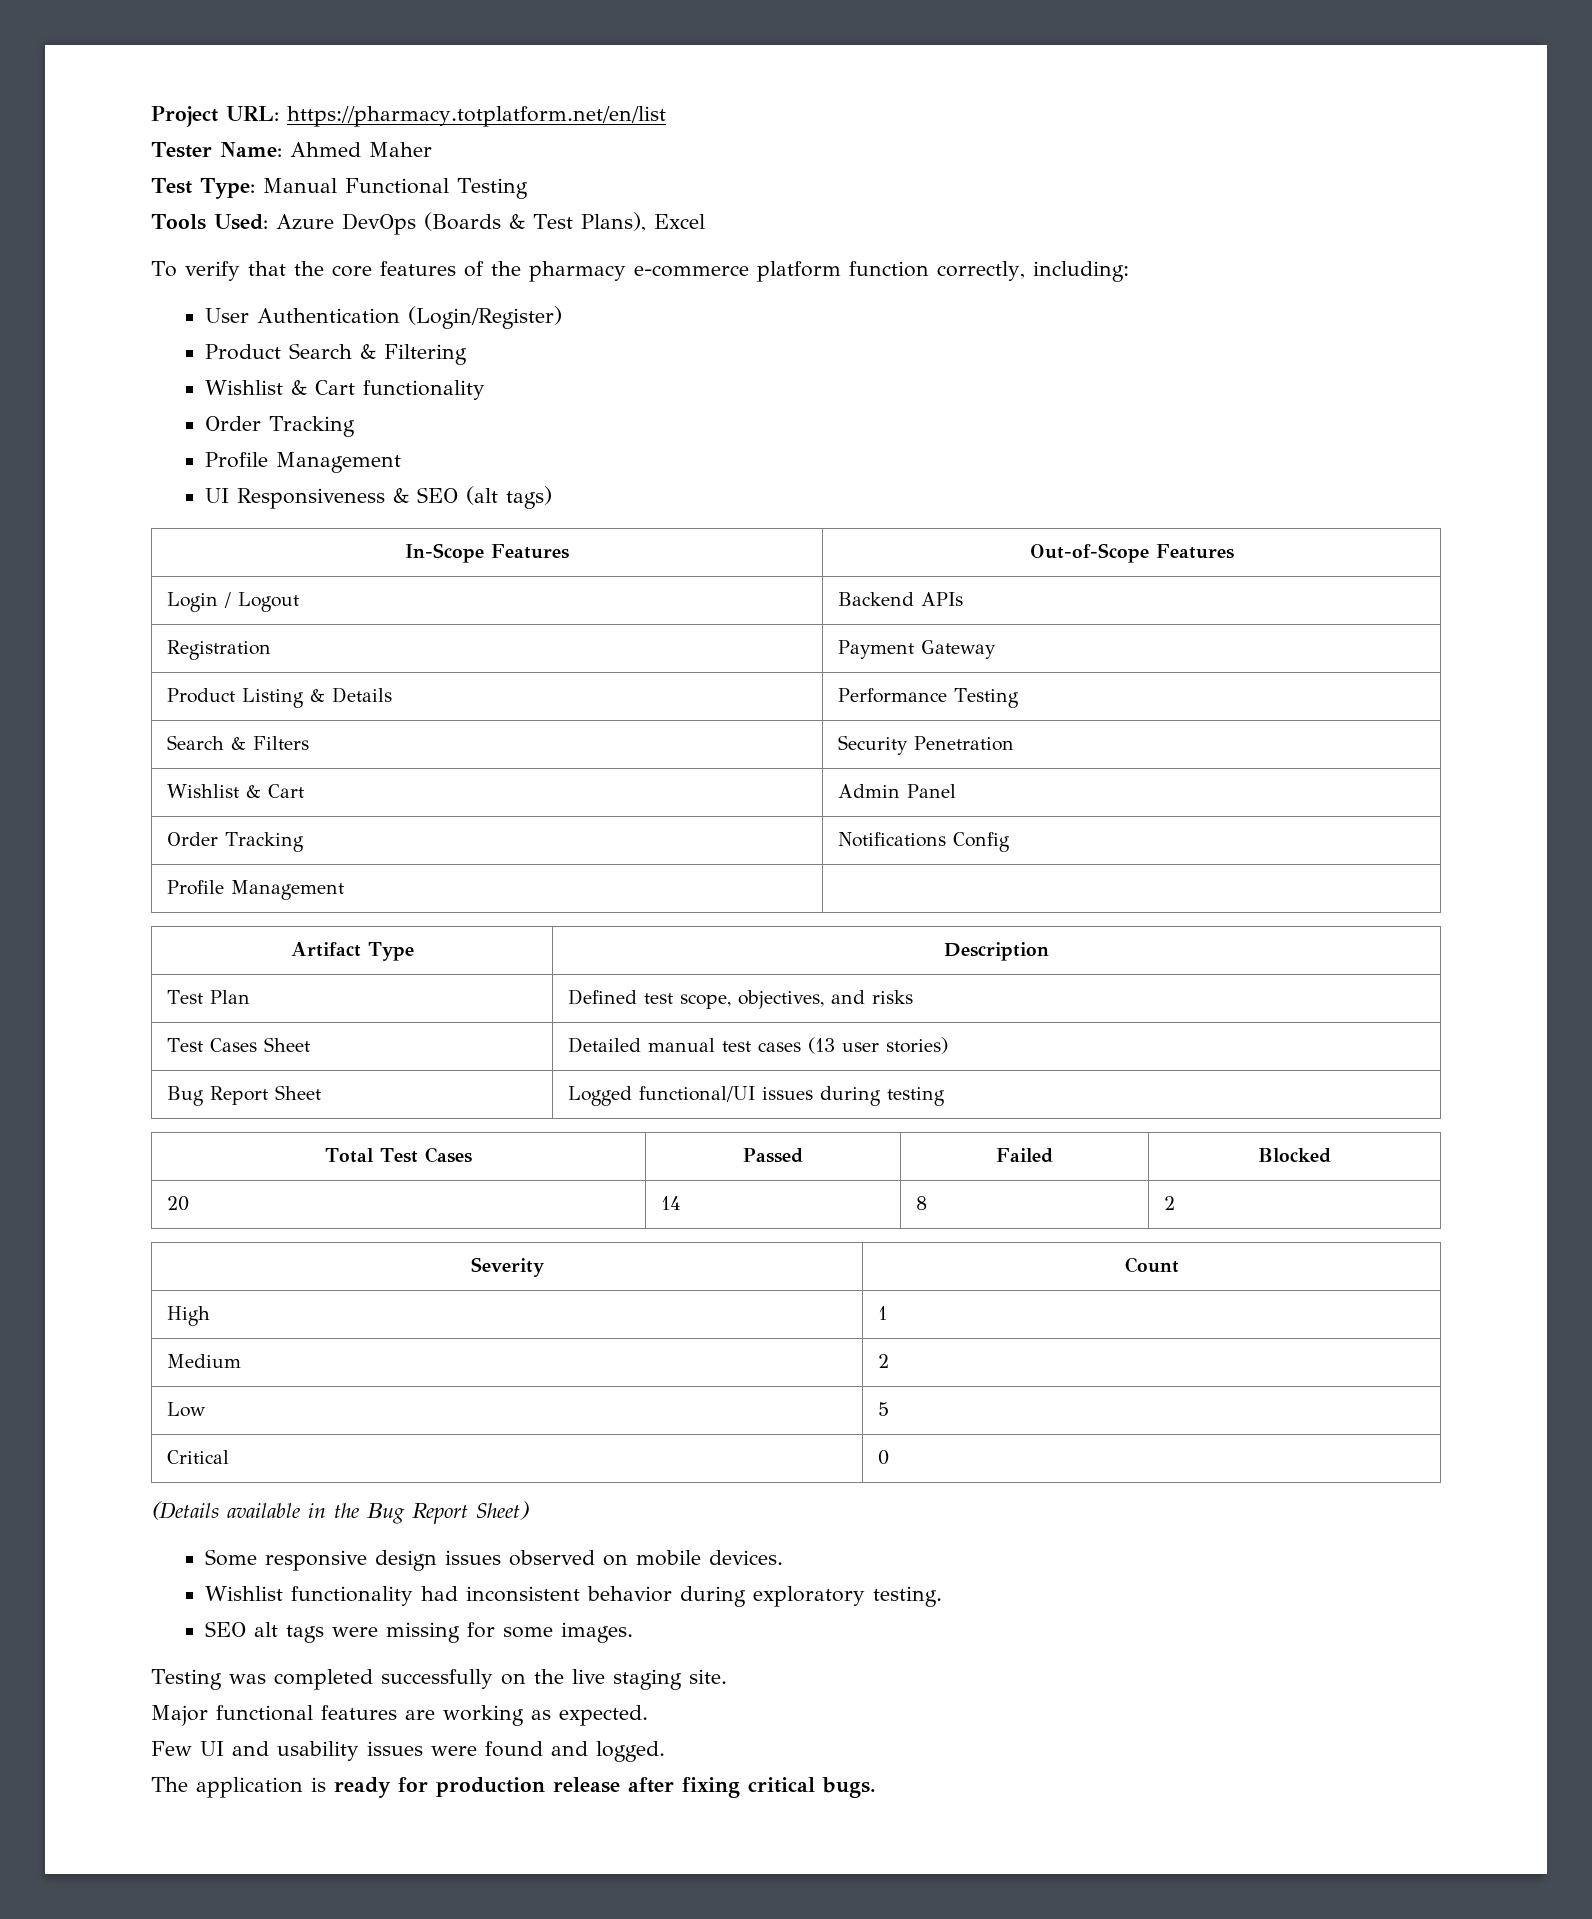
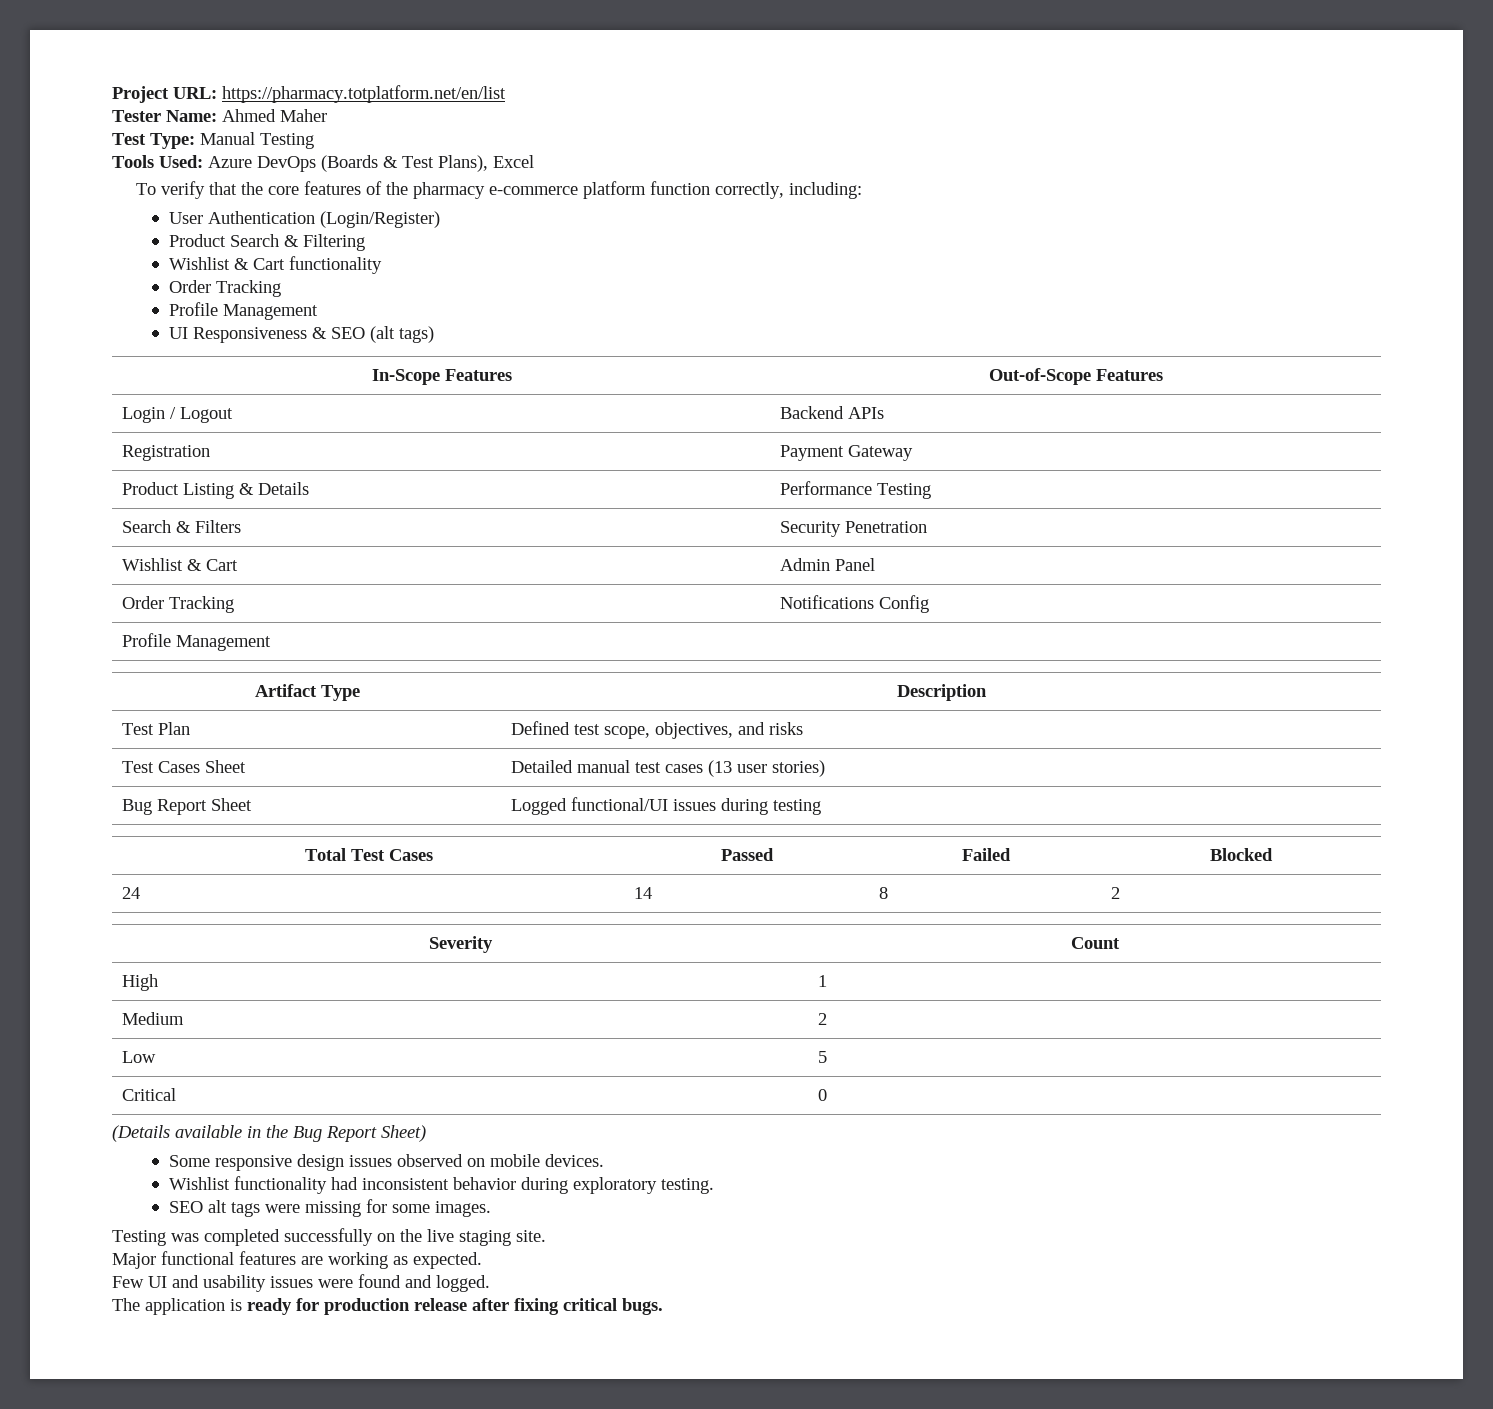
- Test Type: Manual Functional Testing
+ Test Type: Manual Testing
- 20 | 14 | 8 | 2
+ 24 | 14 | 8 | 2

